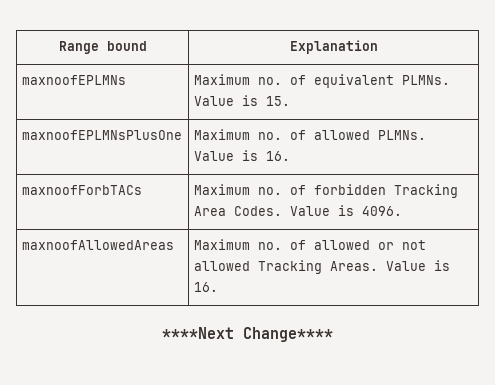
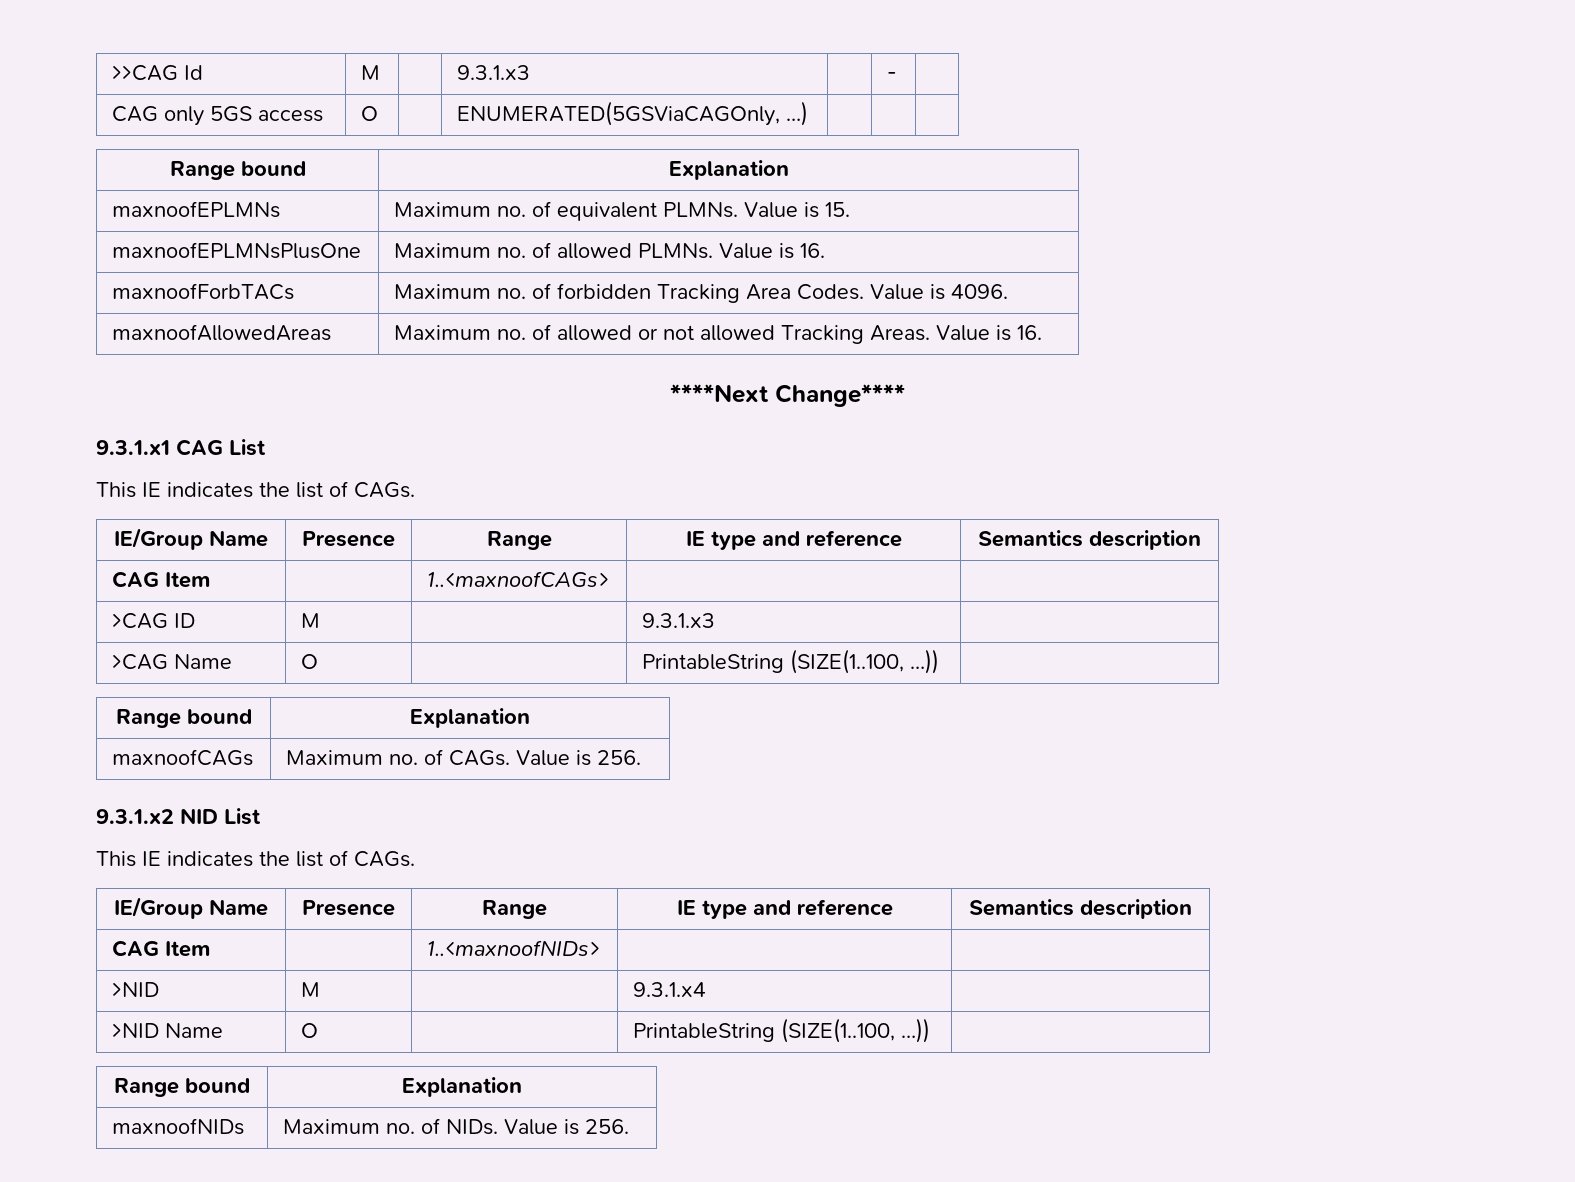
+ >>CAG Id | M | | 9.3.1.x3 | | - |
+ CAG only 5GS access | O | | ENUMERATED(5GSViaCAGOnly, …) | | |
+ 9.3.1.x1 CAG List
+ This IE indicates the list of CAGs.
+ IE/Group Name | Presence | Range | IE type and reference | Semantics description
+ CAG Item | | 1..<maxnoofCAGs> | |
+ >CAG ID | M | | 9.3.1.x3 |
+ >CAG Name | O | | PrintableString (SIZE(1..100, …)) |
+ Range bound | Explanation
+ maxnoofCAGs | Maximum no. of CAGs. Value is 256.
+ 9.3.1.x2 NID List
+ This IE indicates the list of CAGs.
+ IE/Group Name | Presence | Range | IE type and reference | Semantics description
+ CAG Item | | 1..<maxnoofNIDs> | |
+ >NID | M | | 9.3.1.x4 |
+ >NID Name | O | | PrintableString (SIZE(1..100, …)) |
+ Range bound | Explanation
+ maxnoofNIDs | Maximum no. of NIDs. Value is 256.

